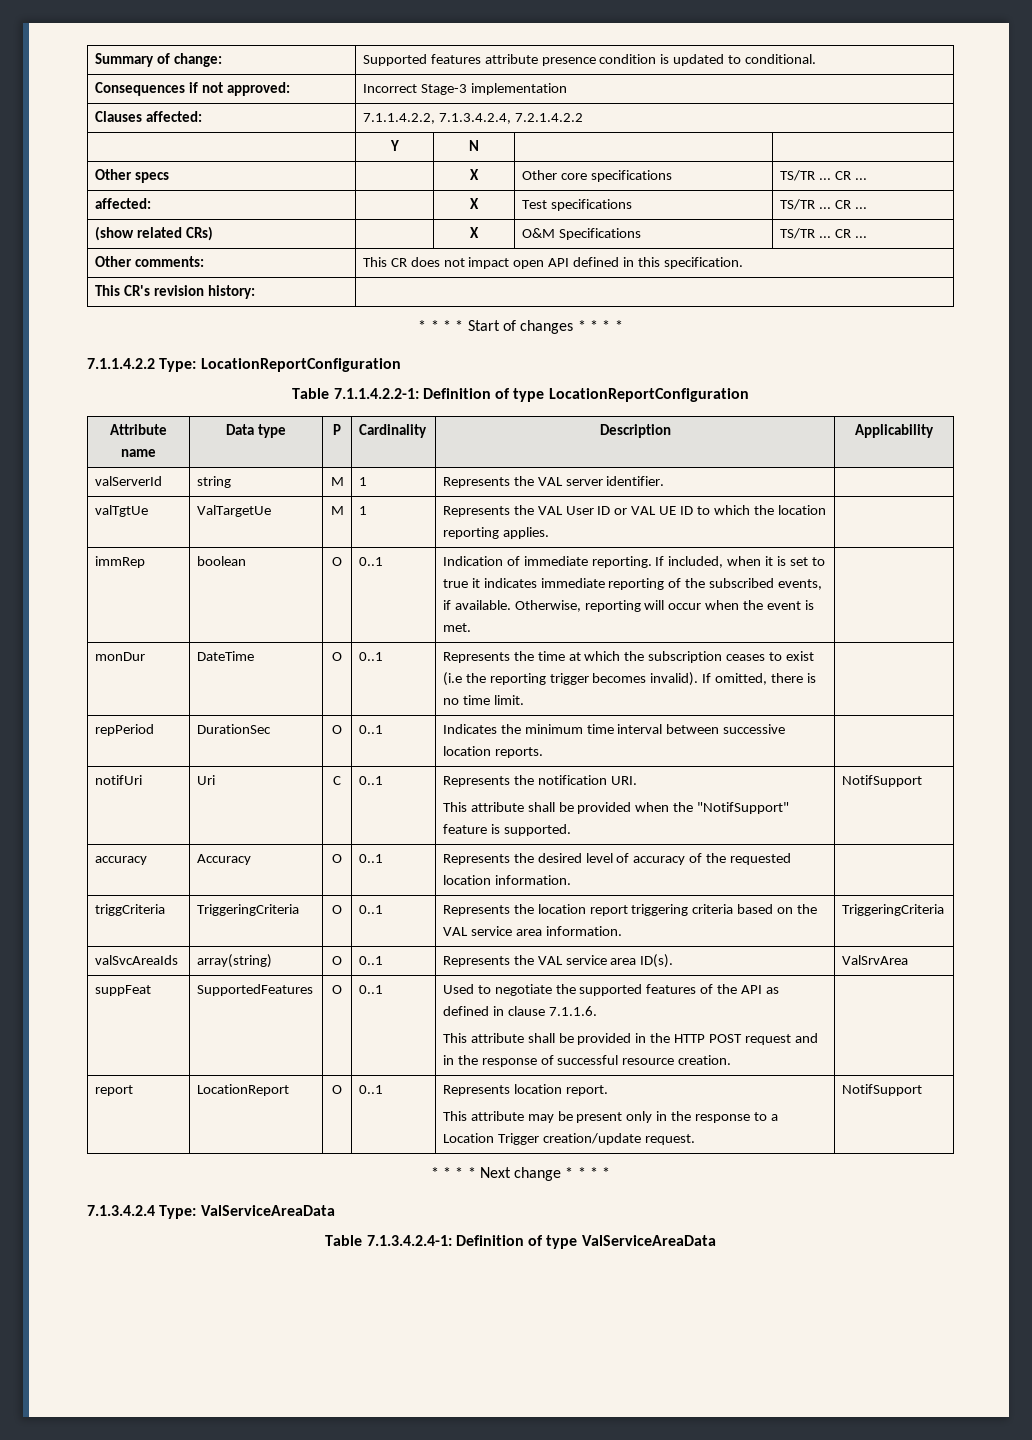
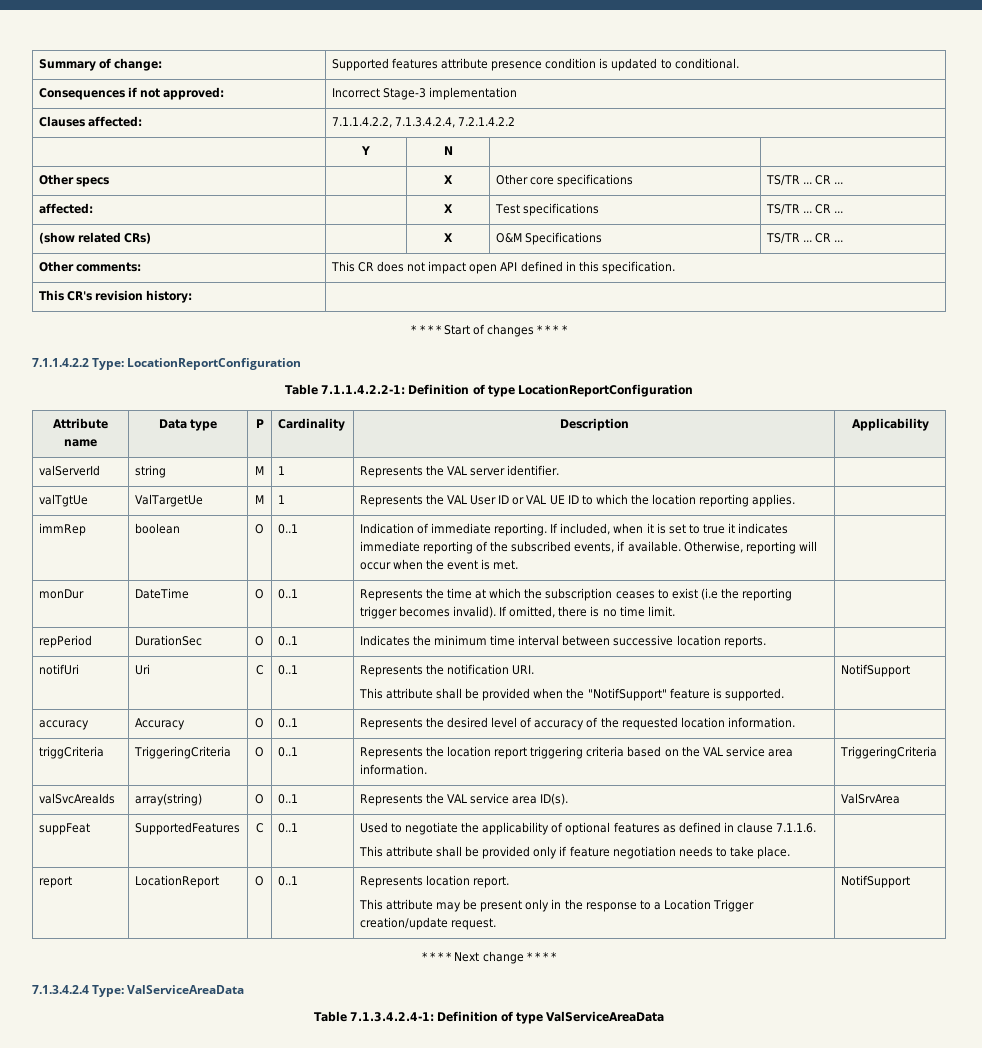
- suppFeat | SupportedFeatures | O | 0..1 | Used to negotiate the supported features of the API as defined in clause 7.1.1.6.
- This attribute shall be provided in the HTTP POST request and in the response of successful resource creation. |
+ suppFeat | SupportedFeatures | C | 0..1 | Used to negotiate the applicability of optional features as defined in clause 7.1.1.6.
+ This attribute shall be provided only if feature negotiation needs to take place. |

